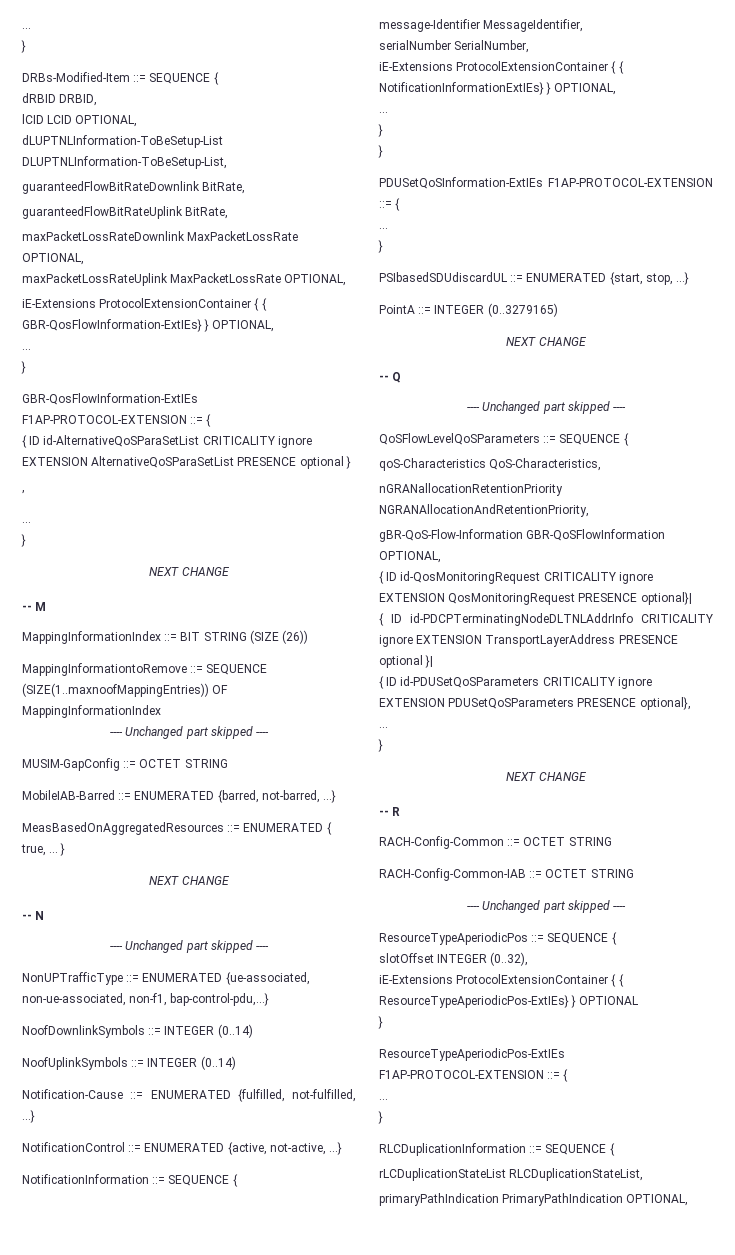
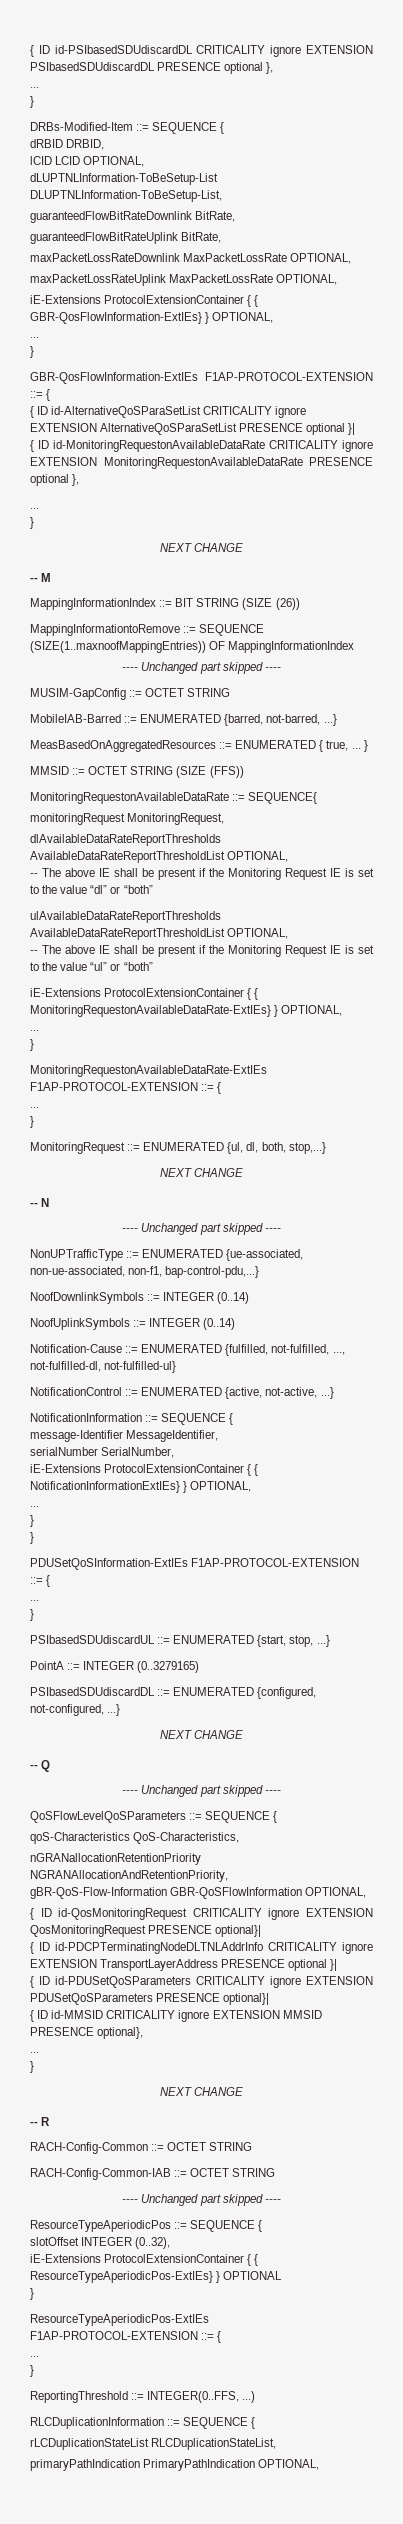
+ { ID id-PSIbasedSDUdiscardDL CRITICALITY ignore EXTENSION PSIbasedSDUdiscardDL PRESENCE optional },
- { ID id-AlternativeQoSParaSetList CRITICALITY ignore EXTENSION AlternativeQoSParaSetList PRESENCE optional }
- ,
+ { ID id-AlternativeQoSParaSetList CRITICALITY ignore EXTENSION AlternativeQoSParaSetList PRESENCE optional }|
+ { ID id-MonitoringRequestonAvailableDataRate CRITICALITY ignore EXTENSION MonitoringRequestonAvailableDataRate PRESENCE optional },
+ MMSID ::= OCTET STRING (SIZE (FFS))
+ MonitoringRequestonAvailableDataRate ::= SEQUENCE{
+ monitoringRequest MonitoringRequest,
+ dlAvailableDataRateReportThresholds AvailableDataRateReportThresholdList OPTIONAL,
+ -- The above IE shall be present if the Monitoring Request IE is set to the value “dl” or “both”
+ ulAvailableDataRateReportThresholds AvailableDataRateReportThresholdList OPTIONAL,
+ -- The above IE shall be present if the Monitoring Request IE is set to the value “ul” or “both”
+ iE-Extensions ProtocolExtensionContainer { { MonitoringRequestonAvailableDataRate-ExtIEs} } OPTIONAL,
+ ...
+ }
+ MonitoringRequestonAvailableDataRate-ExtIEs F1AP-PROTOCOL-EXTENSION ::= {
+ ...
+ }
+ MonitoringRequest ::= ENUMERATED {ul, dl, both, stop,...}
- Notification-Cause ::= ENUMERATED {fulfilled, not-fulfilled, ...}
+ Notification-Cause ::= ENUMERATED {fulfilled, not-fulfilled, ..., not-fulfilled-dl, not-fulfilled-ul}
+ PSIbasedSDUdiscardDL ::= ENUMERATED {configured, not-configured, ...}
- { ID id-PDUSetQoSParameters CRITICALITY ignore EXTENSION PDUSetQoSParameters PRESENCE optional},
+ { ID id-PDUSetQoSParameters CRITICALITY ignore EXTENSION PDUSetQoSParameters PRESENCE optional}|
+ { ID id-MMSID CRITICALITY ignore EXTENSION MMSID PRESENCE optional},
+ ReportingThreshold ::= INTEGER(0..FFS, ...)

